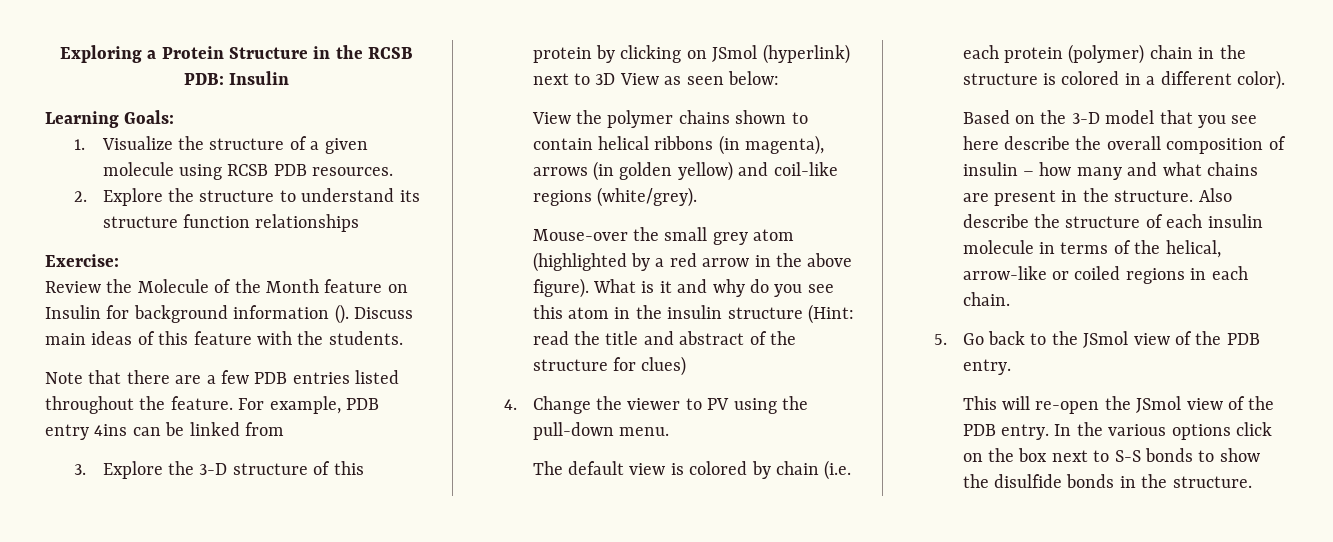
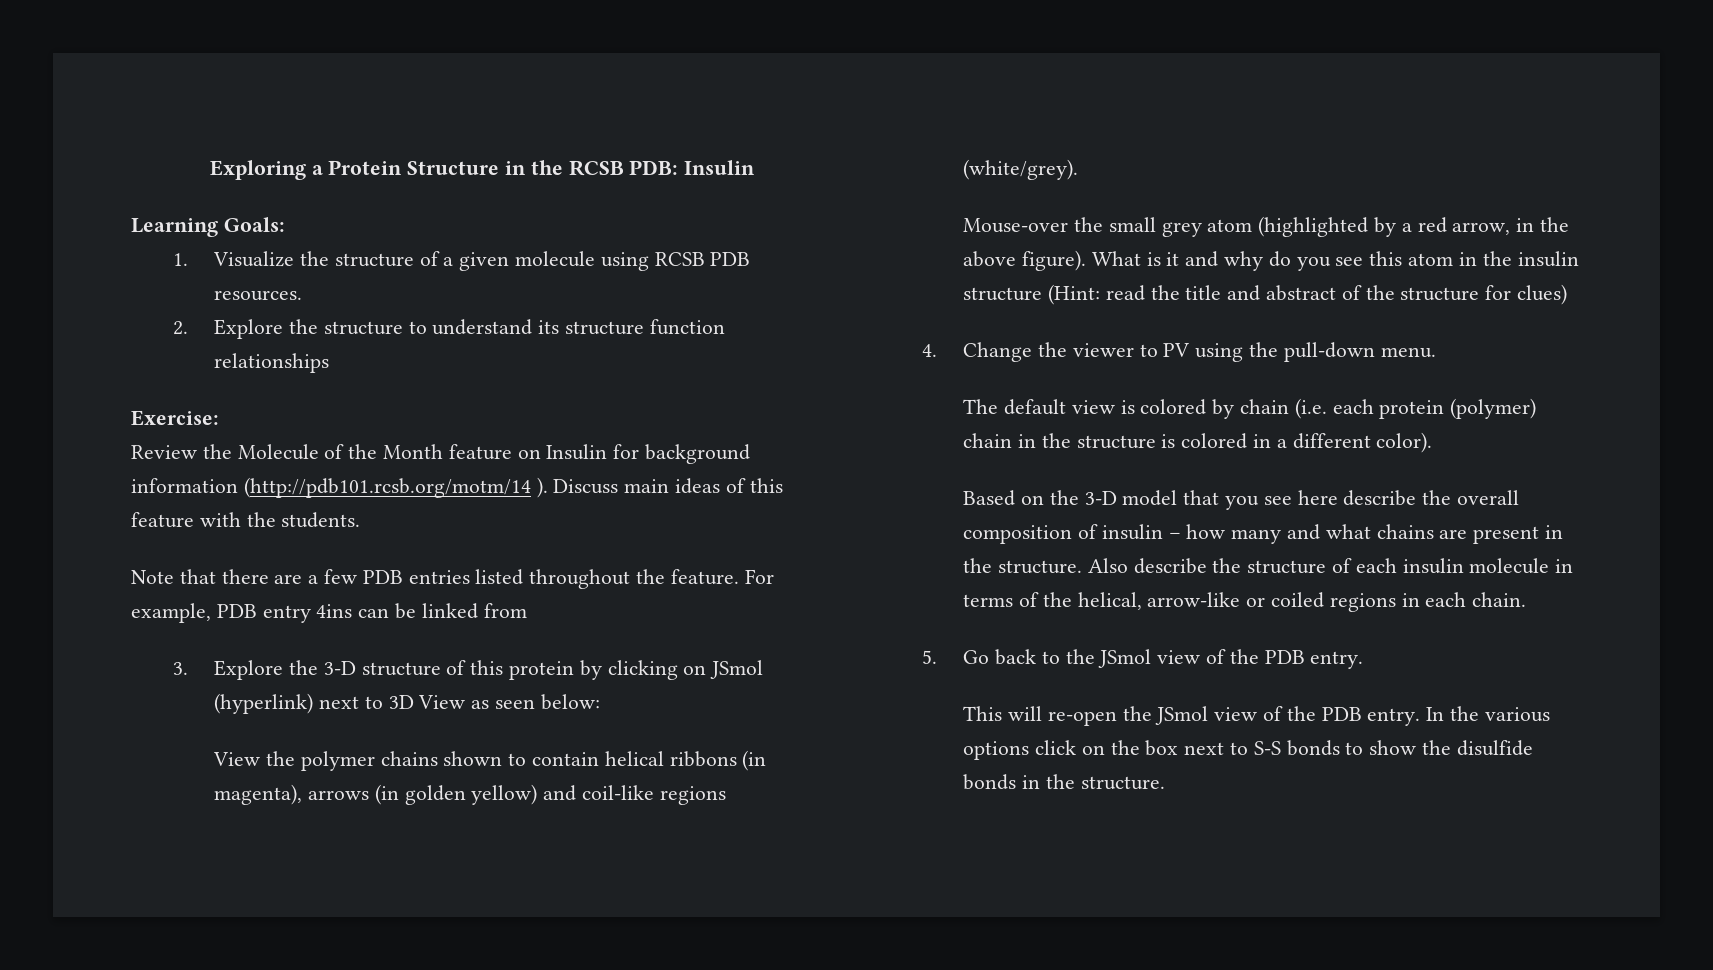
- Review the Molecule of the Month feature on Insulin for background information ().
+ Review the Molecule of the Month feature on Insulin for background information (http://pdb101.rcsb.org/motm/14 ).
- Mouse-over the small grey atom (highlighted by a red arrow in the above figure).
+ Mouse-over the small grey atom (highlighted by a red arrow, in the above figure).

